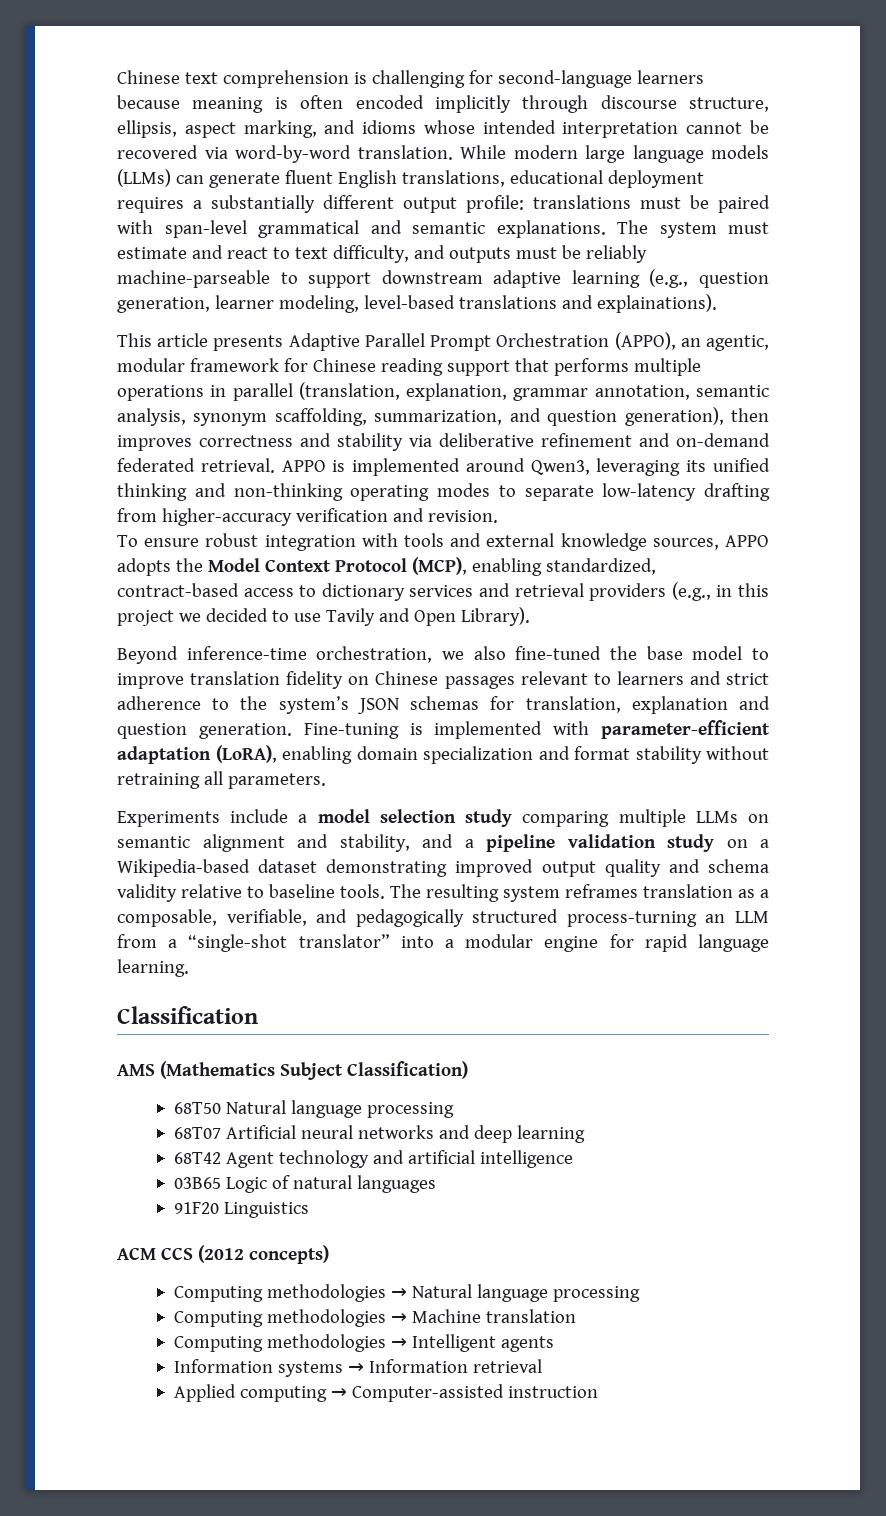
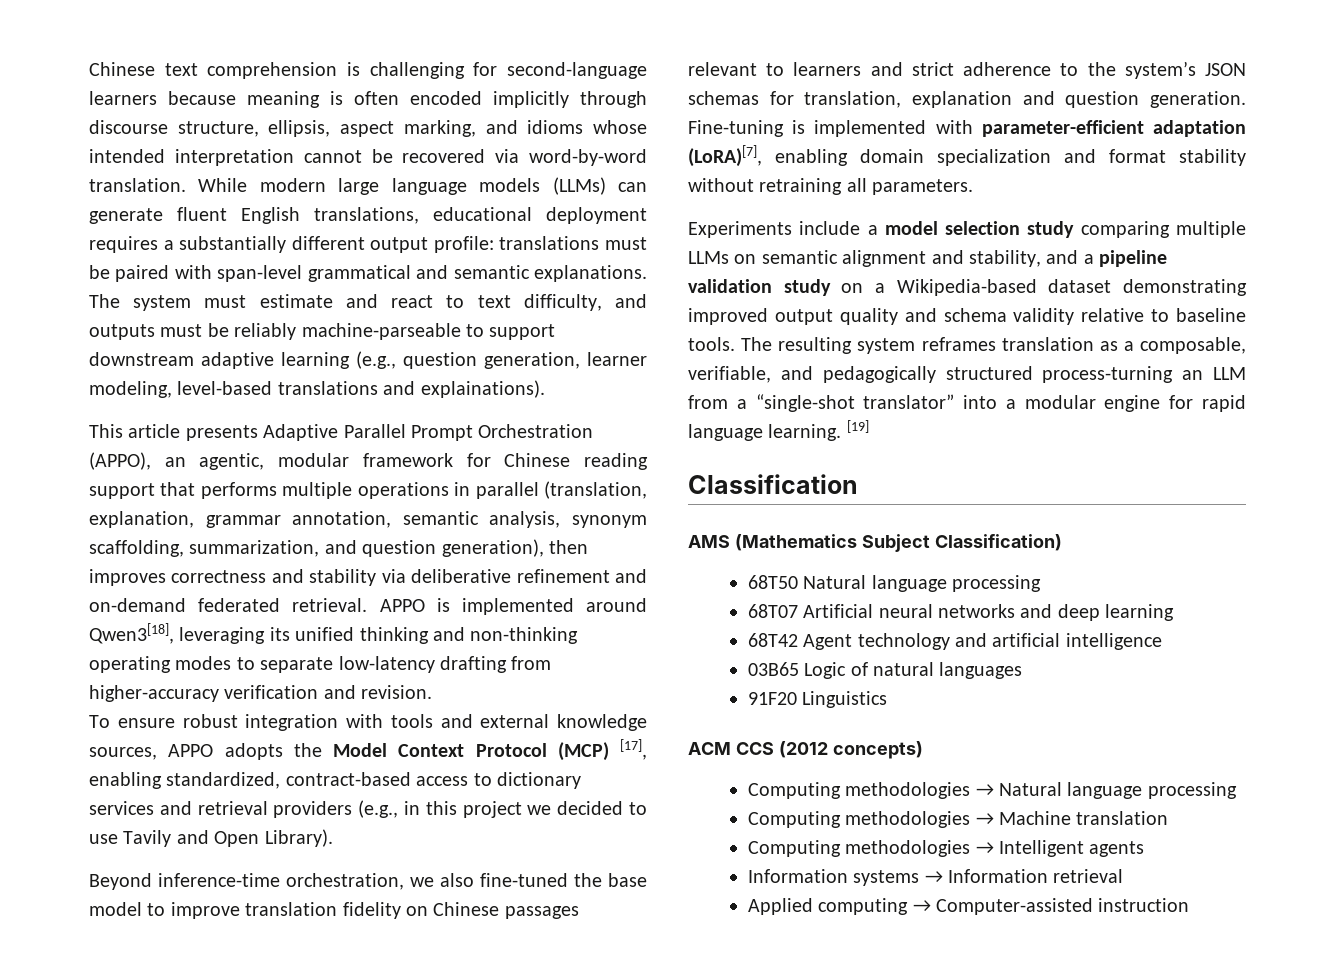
- APPO is implemented around Qwen3, leveraging its unified thinking and non-thinking operating modes to separate low-latency drafting from higher-accuracy verification and revision.
+ APPO is implemented around Qwen3[18], leveraging its unified thinking and non-thinking operating modes to separate low-latency drafting from higher-accuracy verification and revision.
- To ensure robust integration with tools and external knowledge sources, APPO adopts the Model Context Protocol (MCP), enabling standardized, contract-based access to dictionary services and retrieval providers (e.g., in this project we decided to use Tavily and Open Library).
+ To ensure robust integration with tools and external knowledge sources, APPO adopts the Model Context Protocol (MCP) [17], enabling standardized, contract-based access to dictionary services and retrieval providers (e.g., in this project we decided to use Tavily and Open Library).
- Fine-tuning is implemented with parameter-efficient adaptation (LoRA), enabling domain specialization and format stability without retraining all parameters.
+ Fine-tuning is implemented with parameter-efficient adaptation (LoRA)[7], enabling domain specialization and format stability without retraining all parameters.
+ [19]

